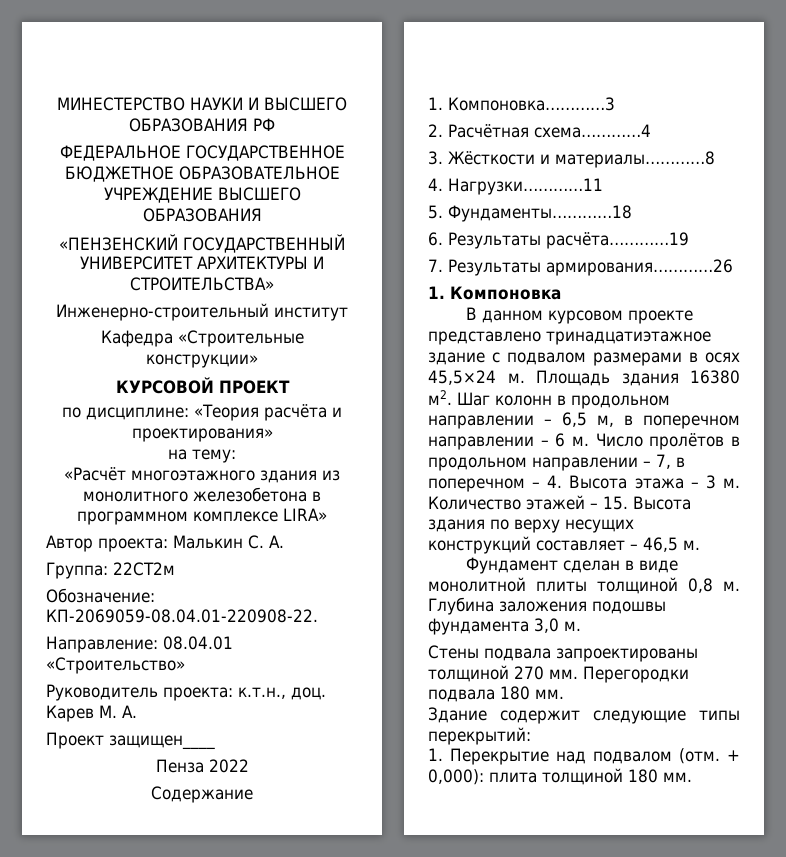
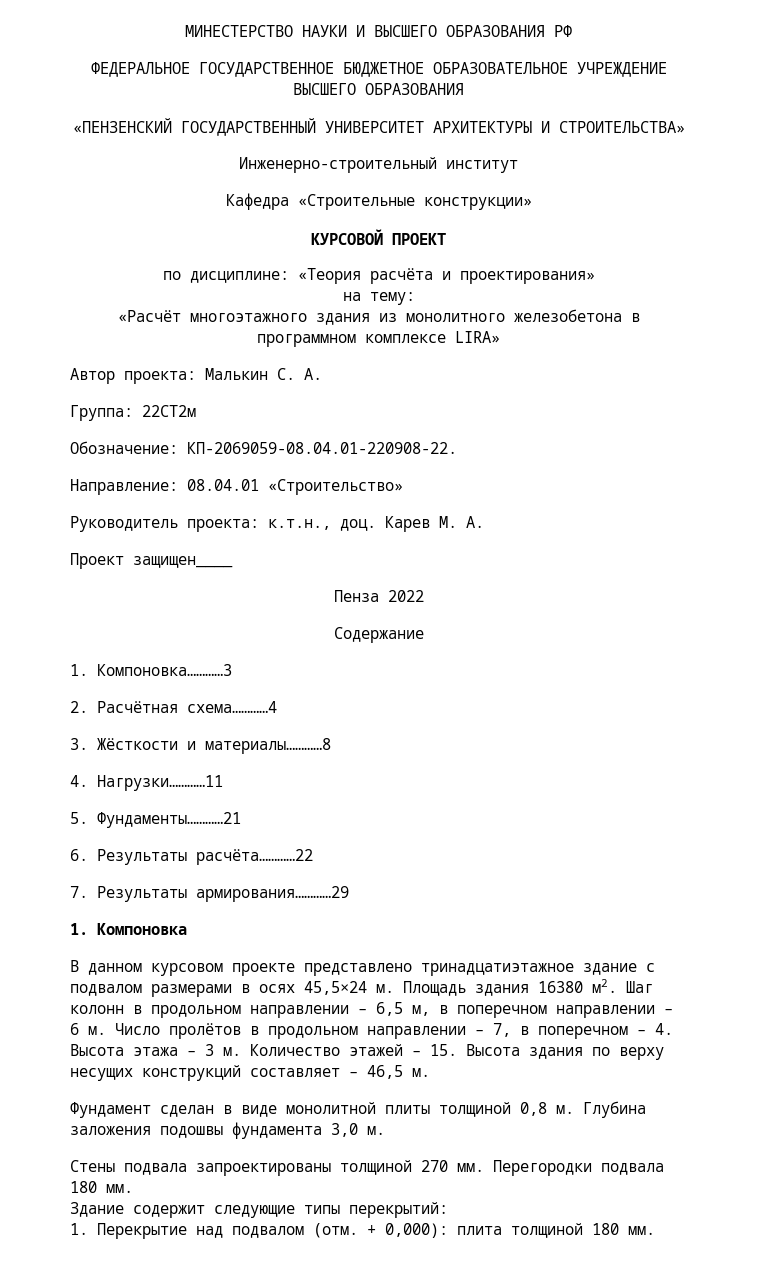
- 5. Фундаменты…………18
+ 5. Фундаменты…………21
- 6. Результаты расчёта…………19
+ 6. Результаты расчёта…………22
- 7. Результаты армирования…………26
+ 7. Результаты армирования…………29

